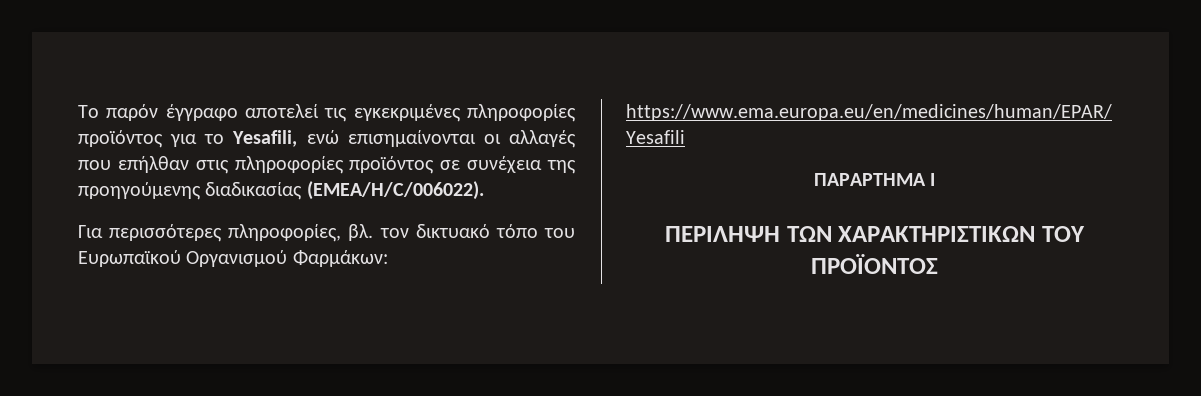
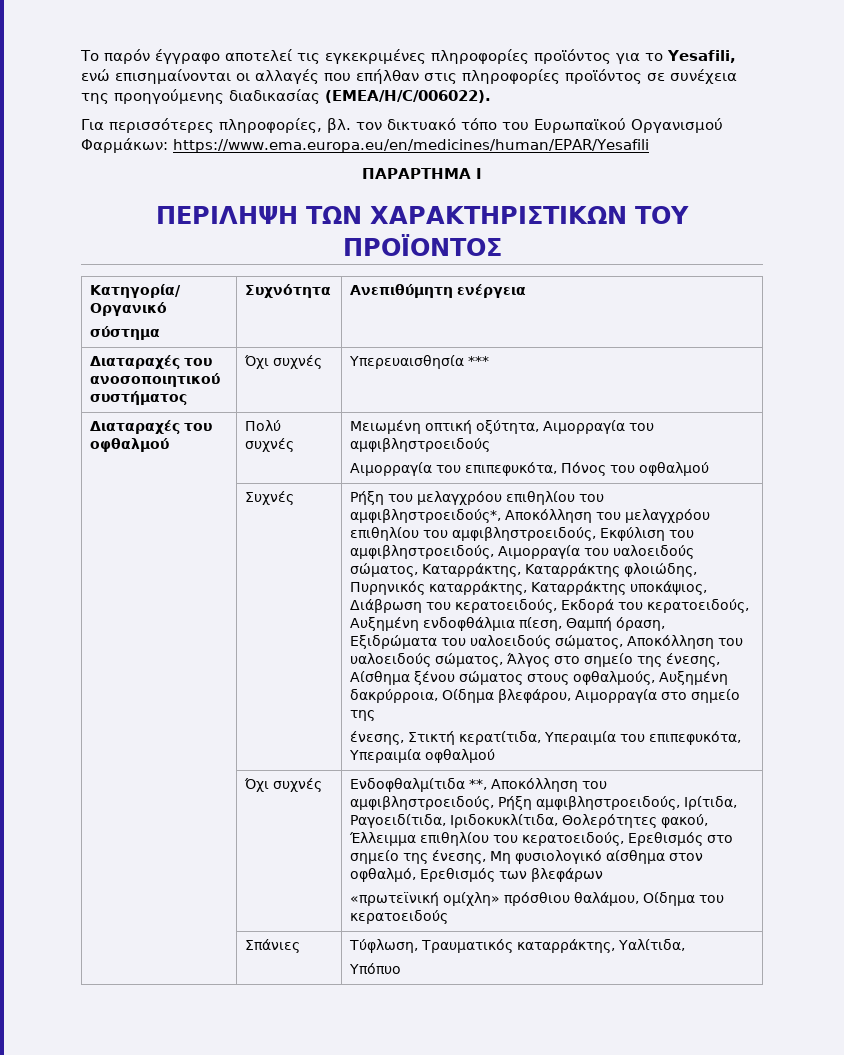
+ Κατηγορία/ Οργανικό
+ σύστημα | Συχνότητα | Ανεπιθύμητη ενέργεια
+ Διαταραχές του ανοσοποιητικού συστήματος | Όχι συχνές | Υπερευαισθησία ***
+ Διαταραχές του οφθαλμού | Πολύ συχνές | Μειωμένη οπτική οξύτητα, Αιμορραγία του αμφιβληστροειδούς
+ Αιμορραγία του επιπεφυκότα, Πόνος του οφθαλμού
+ | Συχνές | Ρήξη του μελαγχρόου επιθηλίου του αμφιβληστροειδούς*, Αποκόλληση του μελαγχρόου επιθηλίου του αμφιβληστροειδούς, Εκφύλιση του αμφιβληστροειδούς, Αιμορραγία του υαλοειδούς σώματος, Καταρράκτης, Καταρράκτης φλοιώδης, Πυρηνικός καταρράκτης, Καταρράκτης υποκάψιος, Διάβρωση του κερατοειδούς, Εκδορά του κερατοειδούς, Αυξημένη ενδοφθάλμια πίεση, Θαμπή όραση, Εξιδρώματα του υαλοειδούς σώματος, Αποκόλληση του υαλοειδούς σώματος, Άλγος στο σημείο της ένεσης, Αίσθημα ξένου σώματος στους οφθαλμούς, Αυξημένη δακρύρροια, Οίδημα βλεφάρου, Αιμορραγία στο σημείο της
+ ένεσης, Στικτή κερατίτιδα, Υπεραιμία του επιπεφυκότα, Υπεραιμία οφθαλμού
+ | Όχι συχνές | Ενδοφθαλμίτιδα **, Αποκόλληση του αμφιβληστροειδούς, Ρήξη αμφιβληστροειδούς, Ιρίτιδα, Ραγοειδίτιδα, Ιριδοκυκλίτιδα, Θολερότητες φακού, Έλλειμμα επιθηλίου του κερατοειδούς, Ερεθισμός στο σημείο της ένεσης, Μη φυσιολογικό αίσθημα στον οφθαλμό, Ερεθισμός των βλεφάρων
+ «πρωτεϊνική ομίχλη» πρόσθιου θαλάμου, Οίδημα του κερατοειδούς
+ | Σπάνιες | Τύφλωση, Τραυματικός καταρράκτης, Υαλίτιδα,
+ Υπόπυο

